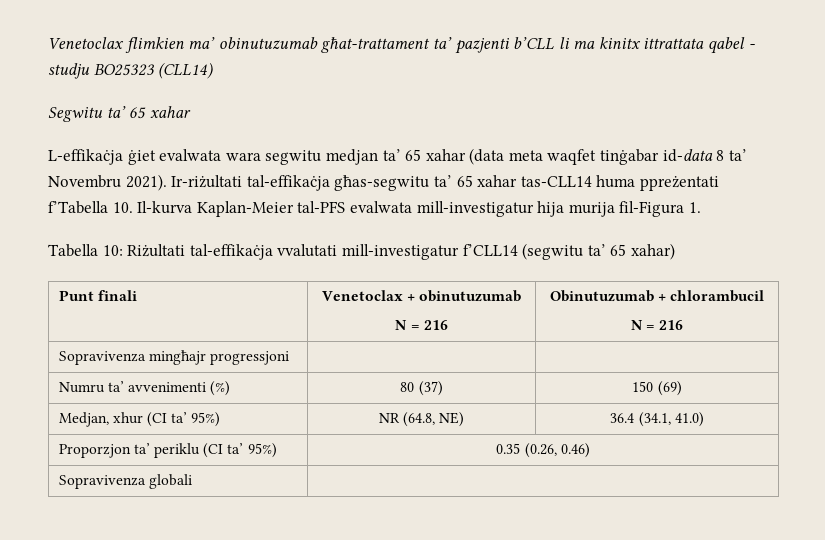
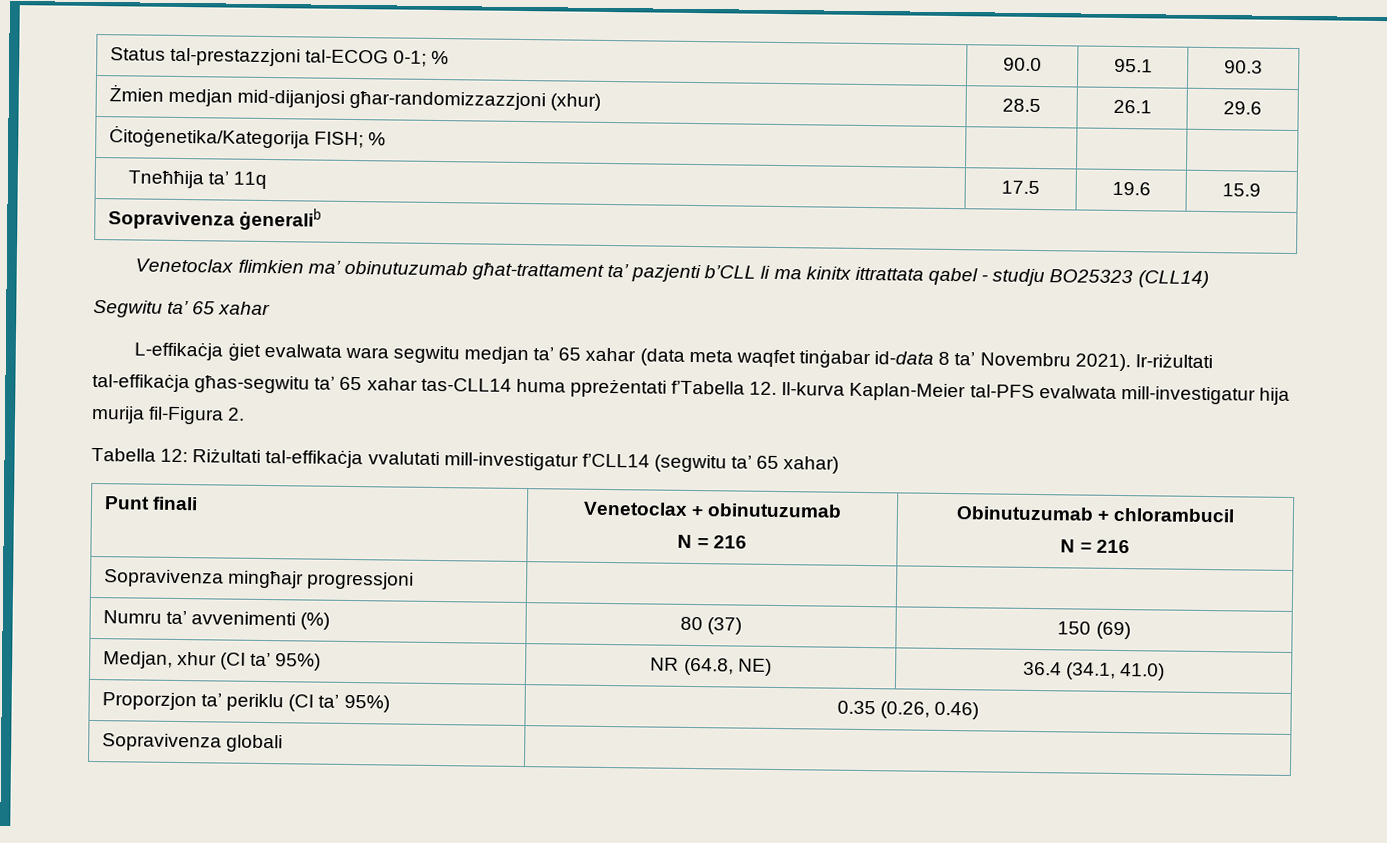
+ Status tal-prestazzjoni tal-ECOG 0-1; % | 90.0 | 95.1 | 90.3
+ Żmien medjan mid-dijanjosi għar-randomizzazzjoni (xhur) | 28.5 | 26.1 | 29.6
+ Ċitoġenetika/Kategorija FISH; % | | |
+ Tneħħija ta’ 11q | 17.5 | 19.6 | 15.9
+ Sopravivenza ġeneralib
- Ir-riżultati tal-effikaċja għas-segwitu ta’ 65 xahar tas-CLL14 huma ppreżentati f’Tabella 10. Il-kurva Kaplan-Meier tal-PFS evalwata mill-investigatur hija murija fil-Figura 1.
+ Ir-riżultati tal-effikaċja għas-segwitu ta’ 65 xahar tas-CLL14 huma ppreżentati f’Tabella 12. Il-kurva Kaplan-Meier tal-PFS evalwata mill-investigatur hija murija fil-Figura 2.
- Tabella 10: Riżultati tal-effikaċja vvalutati mill-investigatur f’CLL14 (segwitu ta’ 65 xahar)
+ Tabella 12: Riżultati tal-effikaċja vvalutati mill-investigatur f’CLL14 (segwitu ta’ 65 xahar)

